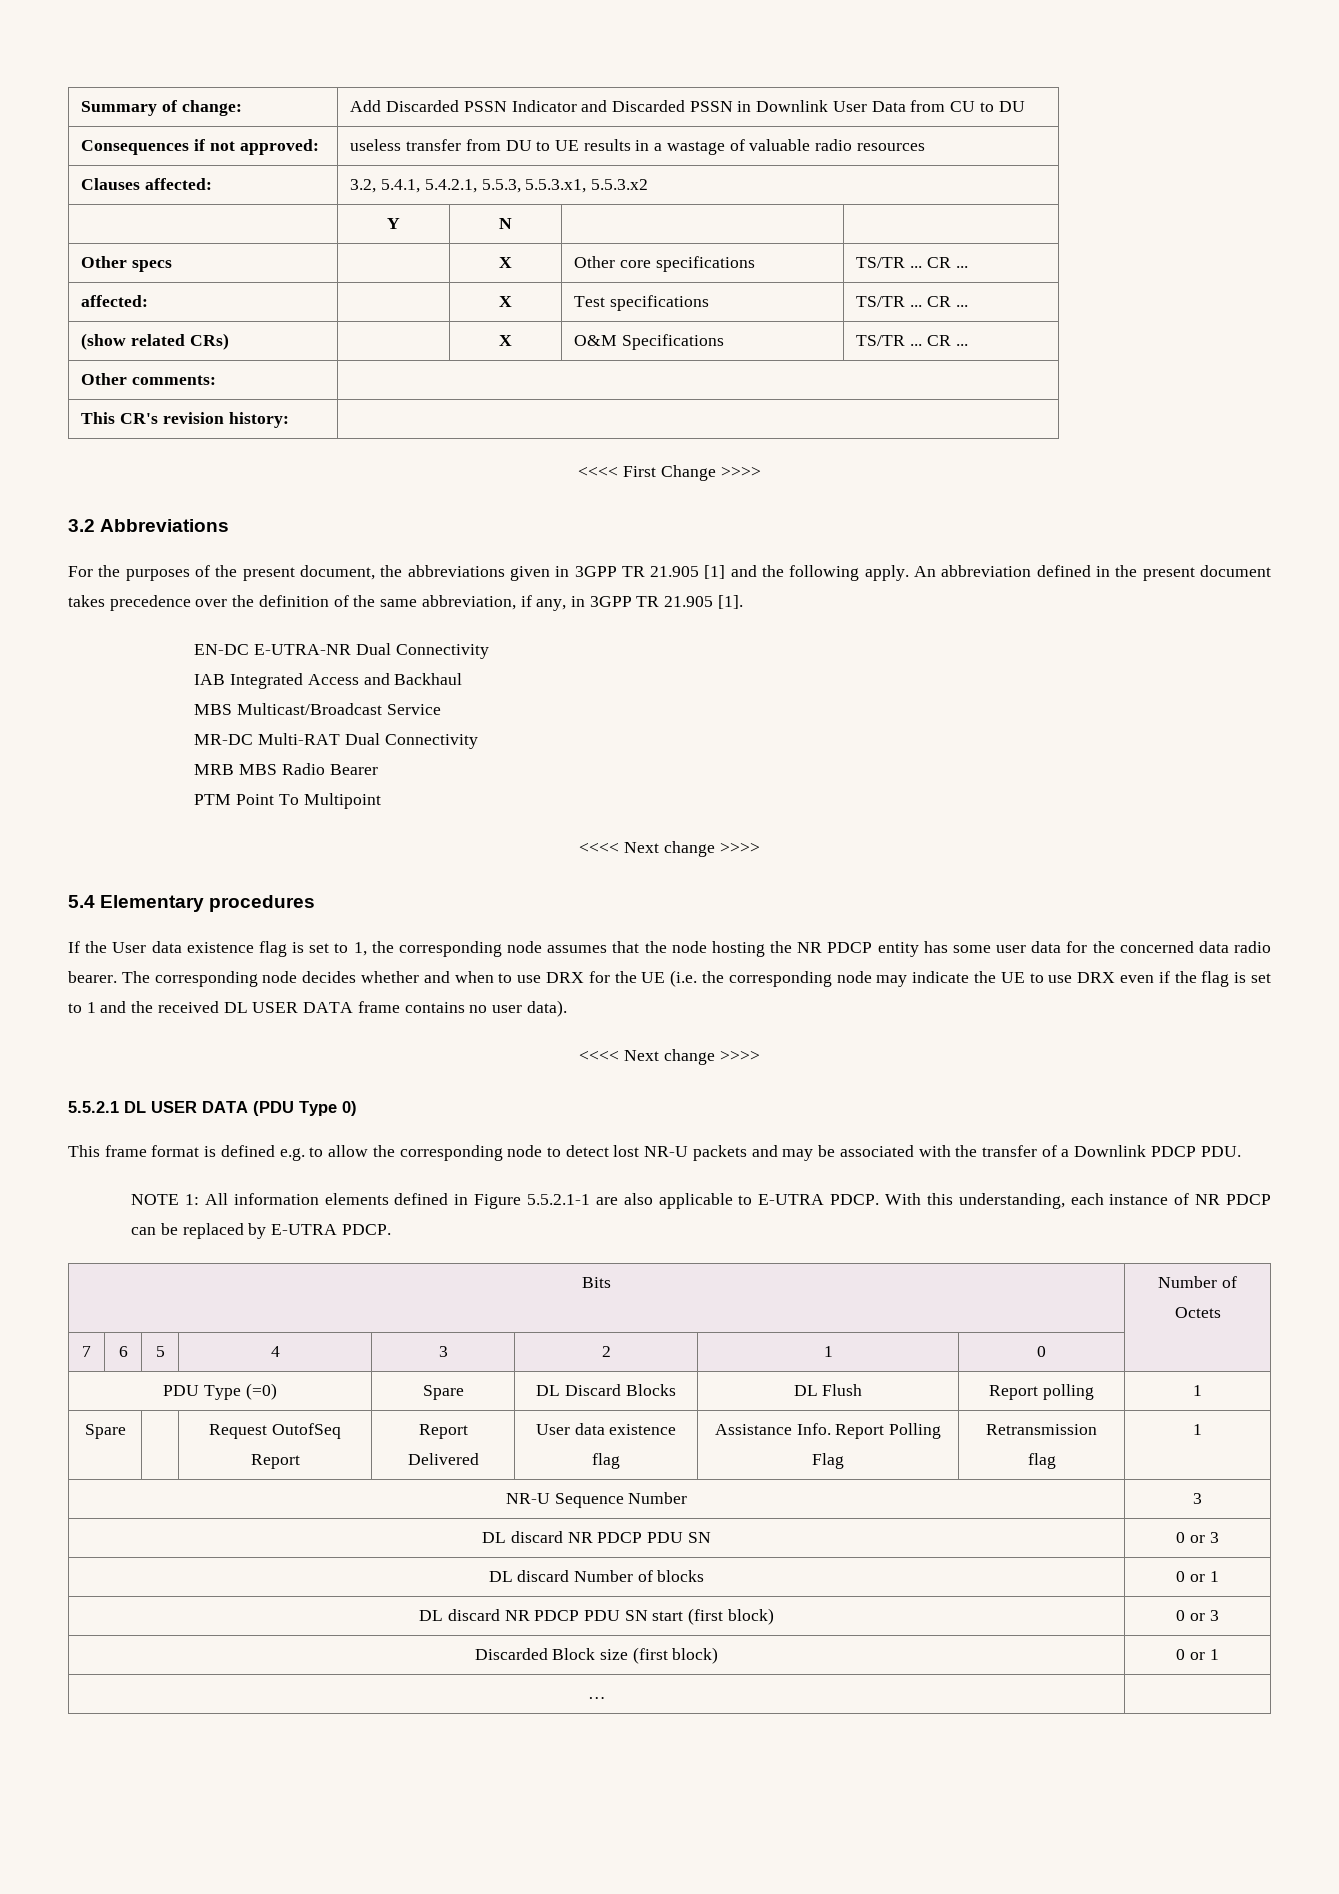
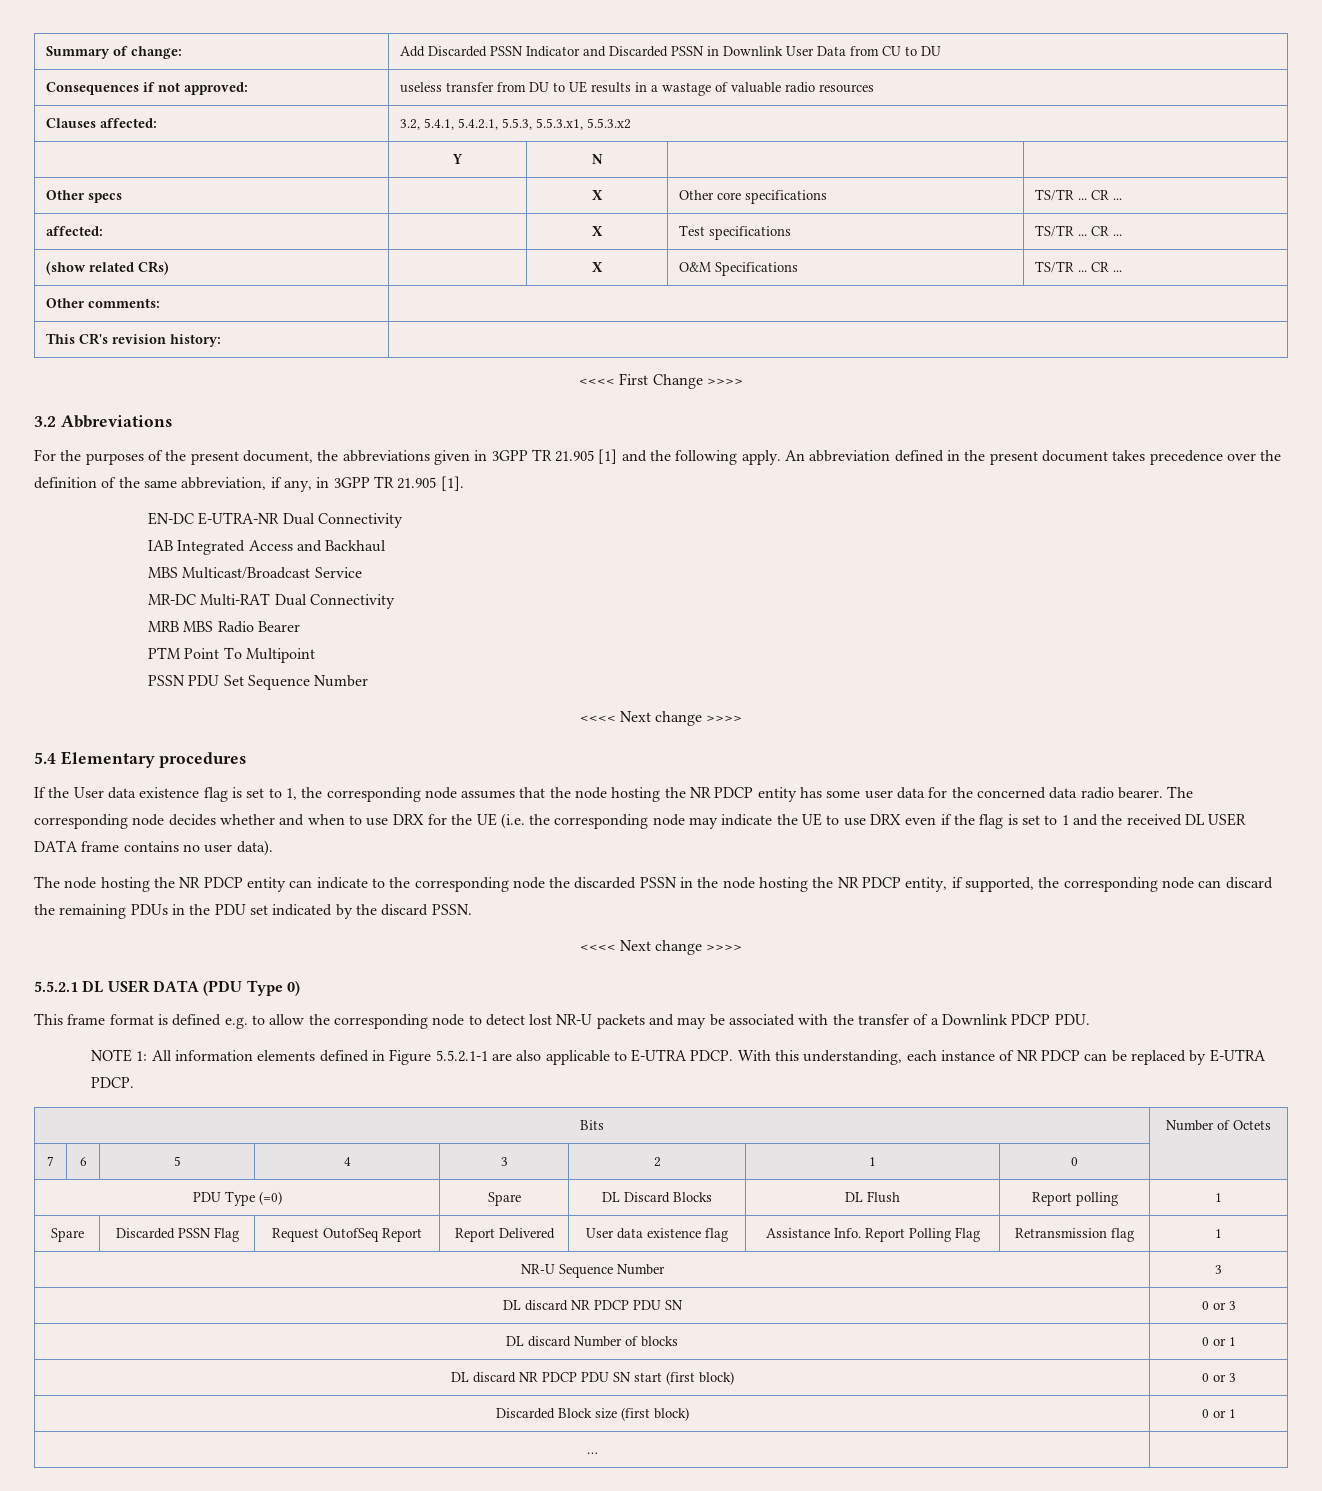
+ PSSN PDU Set Sequence Number
+ The node hosting the NR PDCP entity can indicate to the corresponding node the discarded PSSN in the node hosting the NR PDCP entity, if supported, the corresponding node can discard the remaining PDUs in the PDU set indicated by the discard PSSN.
- Spare | | Request OutofSeq Report | Report Delivered | User data existence flag | Assistance Info. Report Polling Flag | Retransmission flag | 1
+ Spare | Discarded PSSN Flag | Request OutofSeq Report | Report Delivered | User data existence flag | Assistance Info. Report Polling Flag | Retransmission flag | 1

